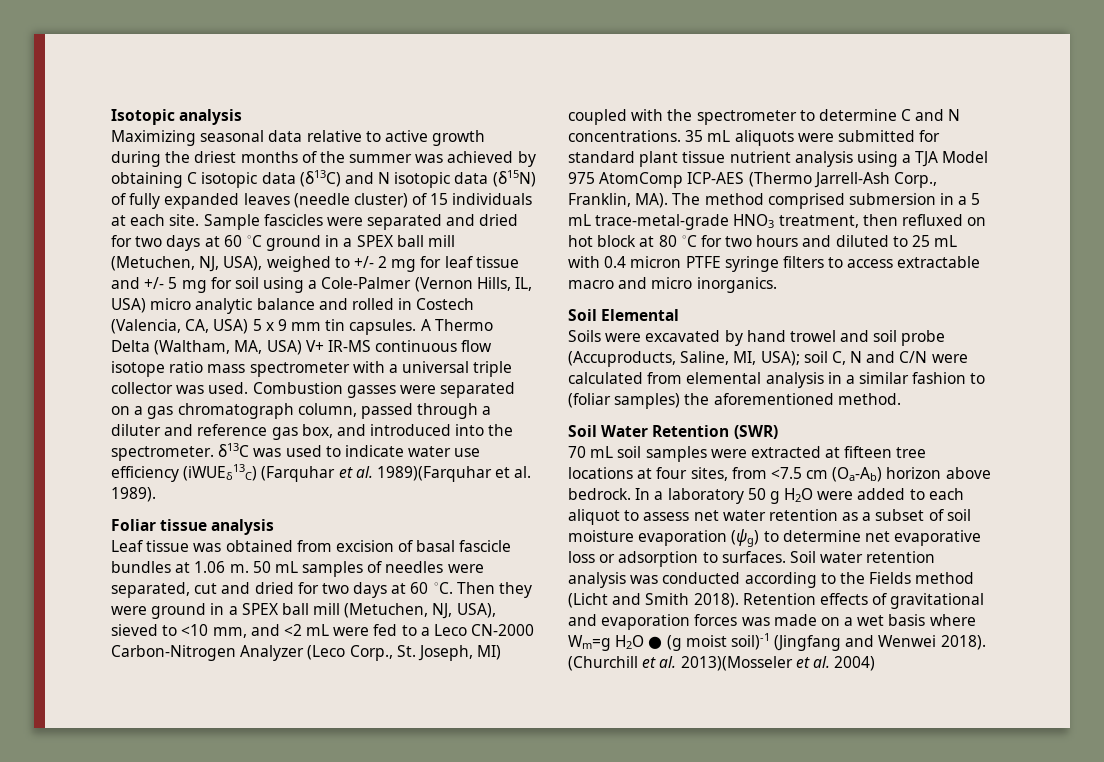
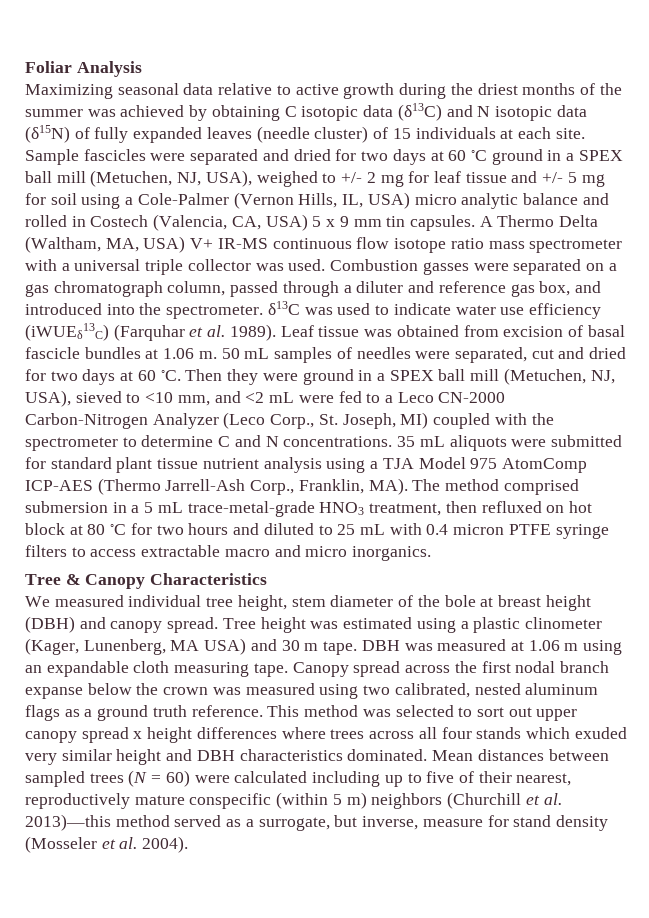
- Isotopic analysis
+ Foliar Analysis
- Combustion gasses were separated on a gas chromatograph column, passed through a diluter and reference gas box, and introduced into the spectrometer. δ13C was used to indicate water use efficiency (iWUEδ13C) (Farquhar et al. 1989)(Farquhar et al. 1989).
- Foliar tissue analysis
- Leaf tissue was obtained from excision of basal fascicle bundles at 1.06 m.
+ Combustion gasses were separated on a gas chromatograph column, passed through a diluter and reference gas box, and introduced into the spectrometer. δ13C was used to indicate water use efficiency (iWUEδ13C) (Farquhar et al. 1989). Leaf tissue was obtained from excision of basal fascicle bundles at 1.06 m.
- Soil Elemental
- Soils were excavated by hand trowel and soil probe (Accuproducts, Saline, MI, USA); soil C, N and C/N were calculated from elemental analysis in a similar fashion to (foliar samples) the aforementioned method.
- Soil Water Retention (SWR)
- 70 mL soil samples were extracted at fifteen tree locations at four sites, from <7.5 cm (Oa-Ab) horizon above bedrock. In a laboratory 50 g H2O were added to each aliquot to assess net water retention as a subset of soil moisture evaporation (ψg) to determine net evaporative loss or adsorption to surfaces. Soil water retention analysis was conducted according to the Fields method (Licht and Smith 2018). Retention effects of gravitational and evaporation forces was made on a wet basis where Wm=g H2O ● (g moist soil)-1 (Jingfang and Wenwei 2018). (Churchill et al. 2013)(Mosseler et al. 2004)
+ Tree & Canopy Characteristics
+ We measured individual tree height, stem diameter of the bole at breast height (DBH) and canopy spread. Tree height was estimated using a plastic clinometer (Kager, Lunenberg, MA USA) and 30 m tape. DBH was measured at 1.06 m using an expandable cloth measuring tape. Canopy spread across the first nodal branch expanse below the crown was measured using two calibrated, nested aluminum flags as a ground truth reference. This method was selected to sort out upper canopy spread x height differences where trees across all four stands which exuded very similar height and DBH characteristics dominated. Mean distances between sampled trees (N = 60) were calculated including up to five of their nearest, reproductively mature conspecific (within 5 m) neighbors (Churchill et al. 2013)—this method served as a surrogate, but inverse, measure for stand density (Mosseler et al. 2004).

